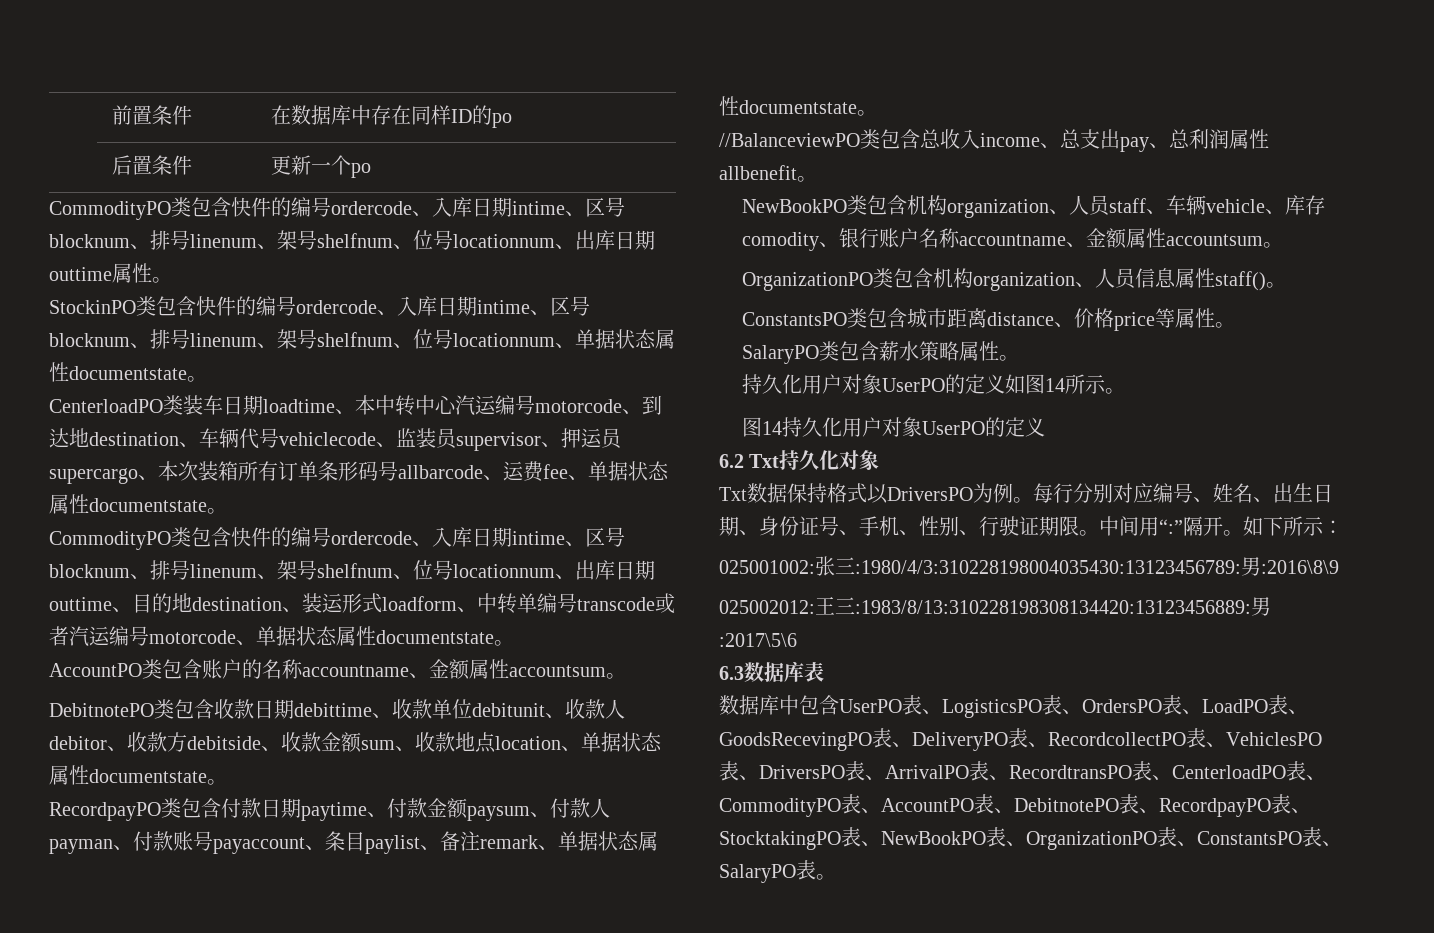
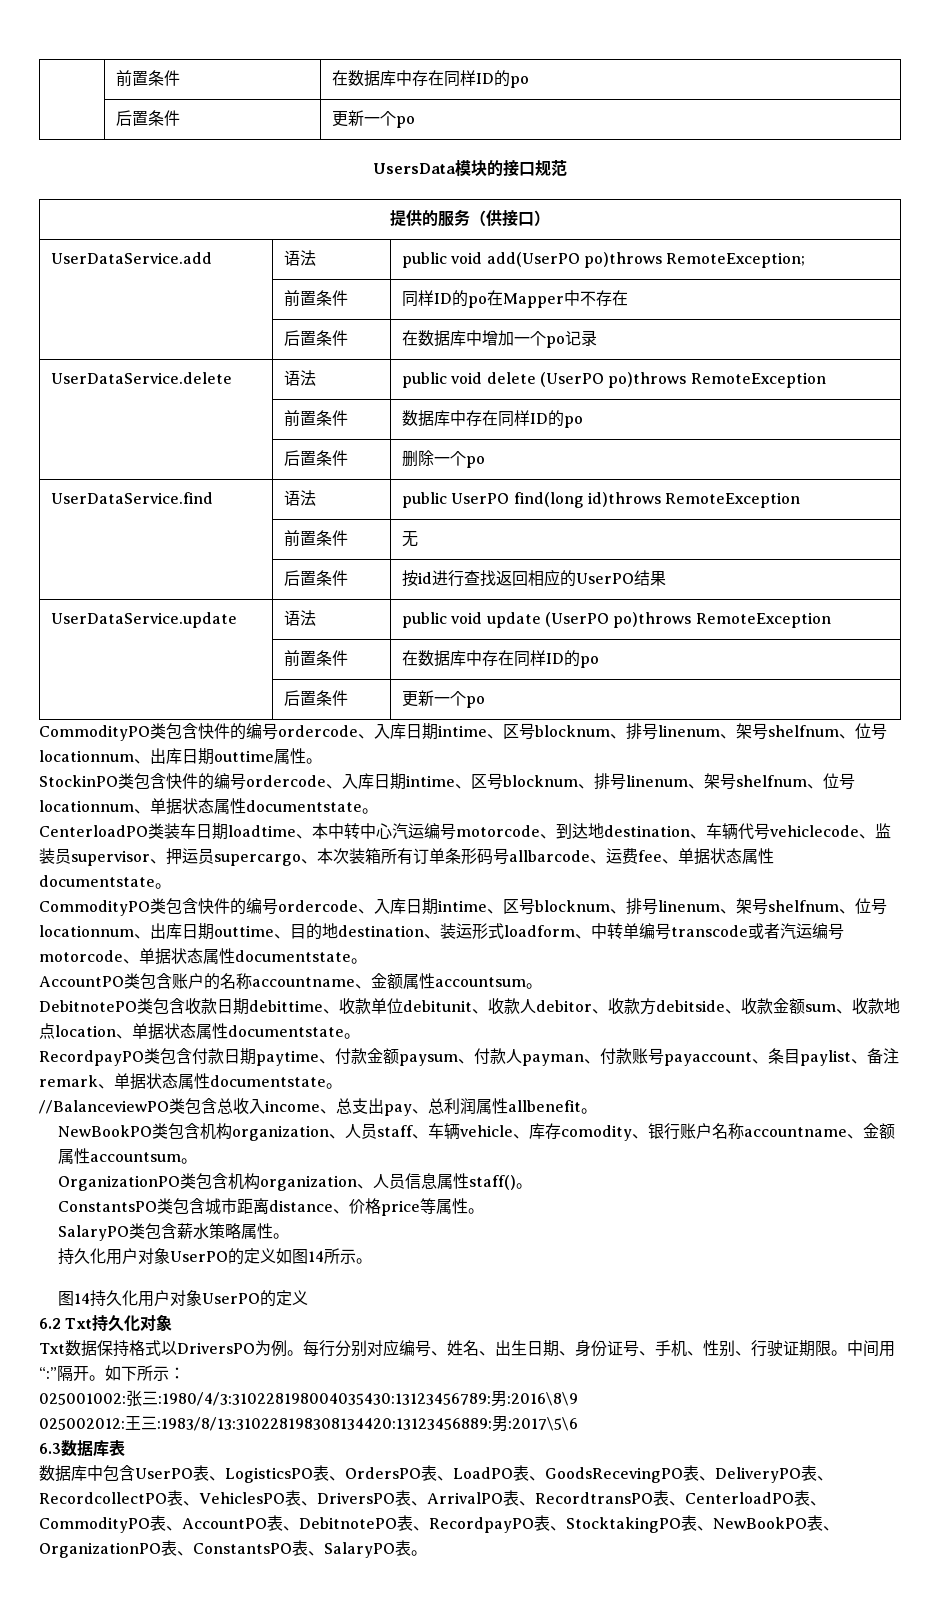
+ UsersData模块的接口规范
+ 提供的服务（供接口）
+ UserDataService.add | 语法 | public void add(UserPO po)throws RemoteException;
+ | 前置条件 | 同样ID的po在Mapper中不存在
+ | 后置条件 | 在数据库中增加一个po记录
+ UserDataService.delete | 语法 | public void delete (UserPO po)throws RemoteException
+ | 前置条件 | 数据库中存在同样ID的po
+ | 后置条件 | 删除一个po
+ UserDataService.find | 语法 | public UserPO find(long id)throws RemoteException
+ | 前置条件 | 无
+ | 后置条件 | 按id进行查找返回相应的UserPO结果
+ UserDataService.update | 语法 | public void update (UserPO po)throws RemoteException
+ | 前置条件 | 在数据库中存在同样ID的po
+ | 后置条件 | 更新一个po

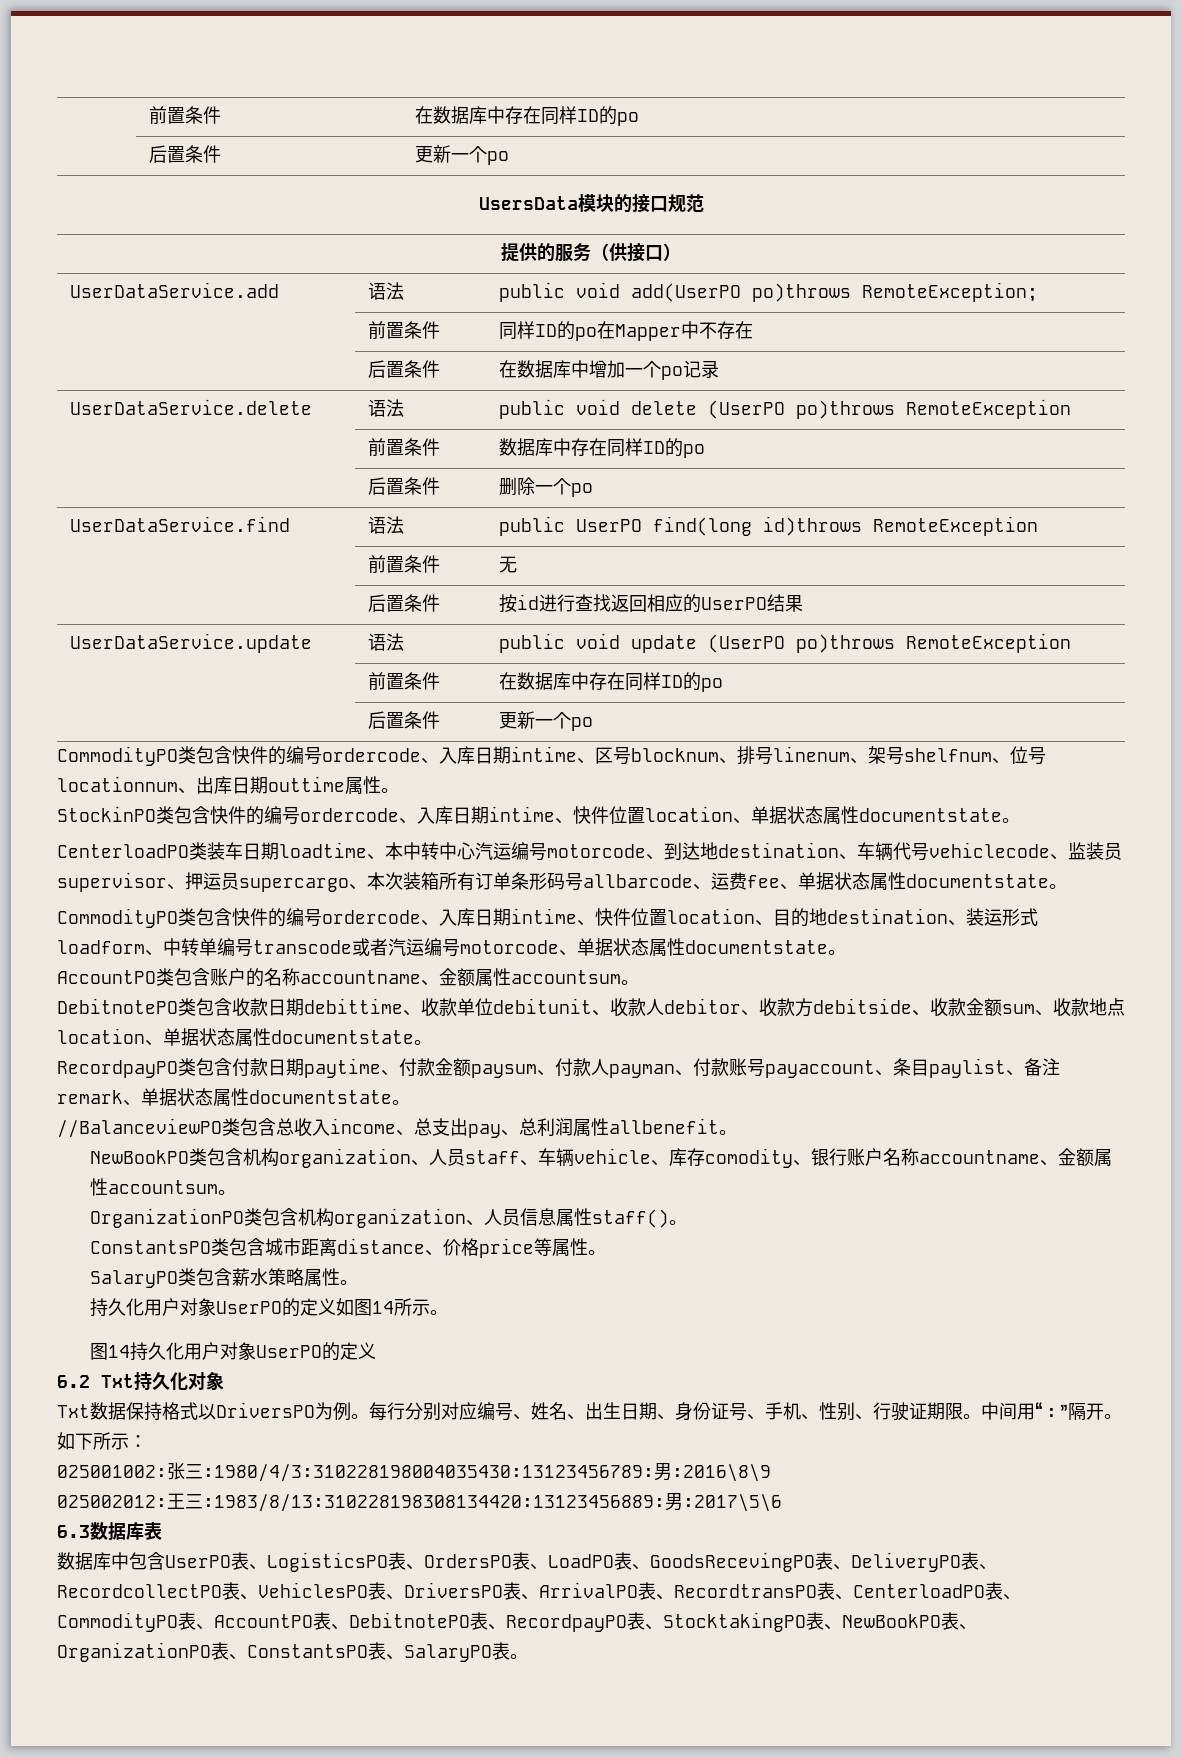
- StockinPO类包含快件的编号ordercode、入库日期intime、区号blocknum、排号linenum、架号shelfnum、位号locationnum、单据状态属性documentstate。
+ StockinPO类包含快件的编号ordercode、入库日期intime、快件位置location、单据状态属性documentstate。
- CommodityPO类包含快件的编号ordercode、入库日期intime、区号blocknum、排号linenum、架号shelfnum、位号locationnum、出库日期outtime、目的地destination、装运形式loadform、中转单编号transcode或者汽运编号motorcode、单据状态属性documentstate。
+ CommodityPO类包含快件的编号ordercode、入库日期intime、快件位置location、目的地destination、装运形式loadform、中转单编号transcode或者汽运编号motorcode、单据状态属性documentstate。

